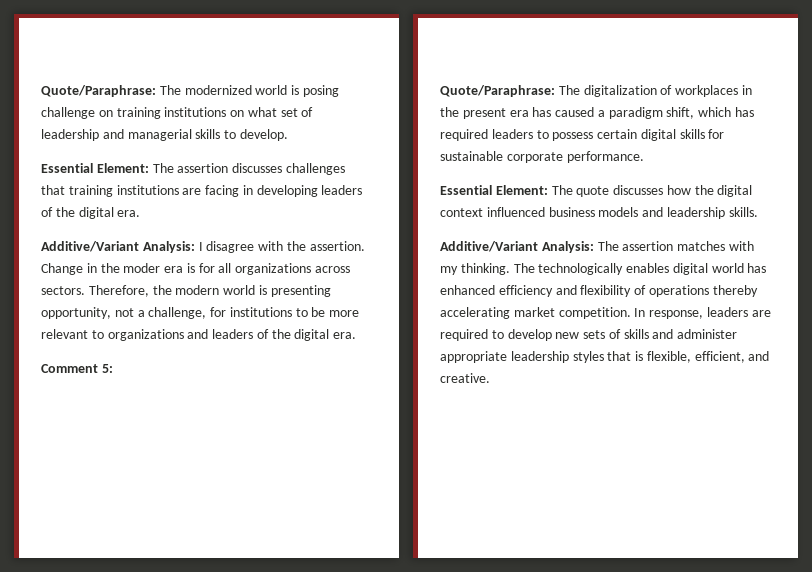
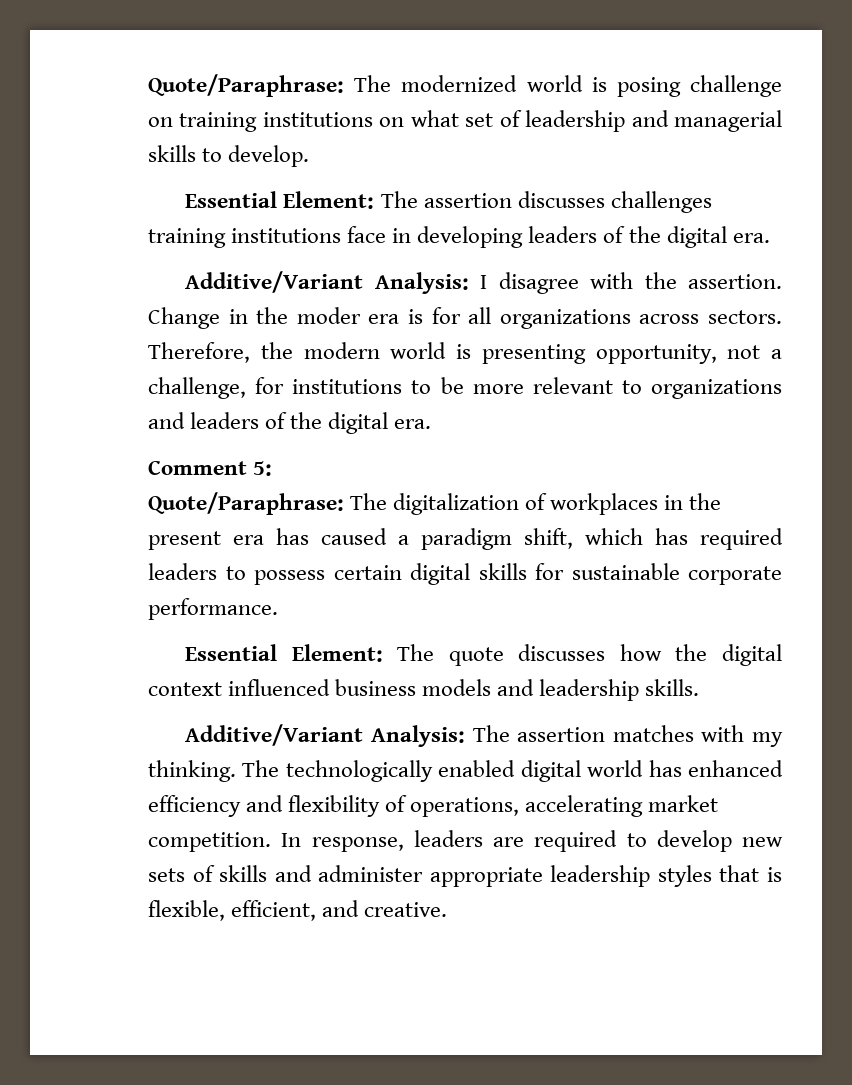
- Essential Element: The assertion discusses challenges that training institutions are facing in developing leaders of the digital era.
+ Essential Element: The assertion discusses challenges training institutions face in developing leaders of the digital era.
- The technologically enables digital world has enhanced efficiency and flexibility of operations thereby accelerating market competition.
+ The technologically enabled digital world has enhanced efficiency and flexibility of operations, accelerating market competition.

